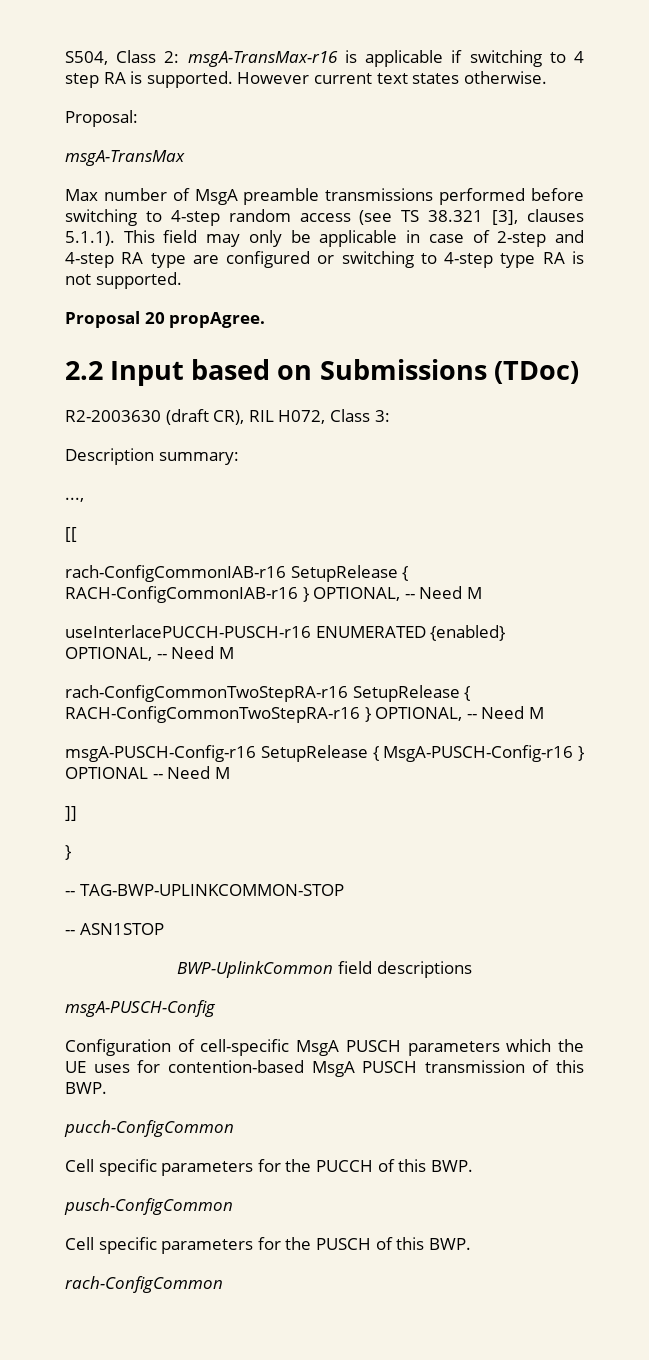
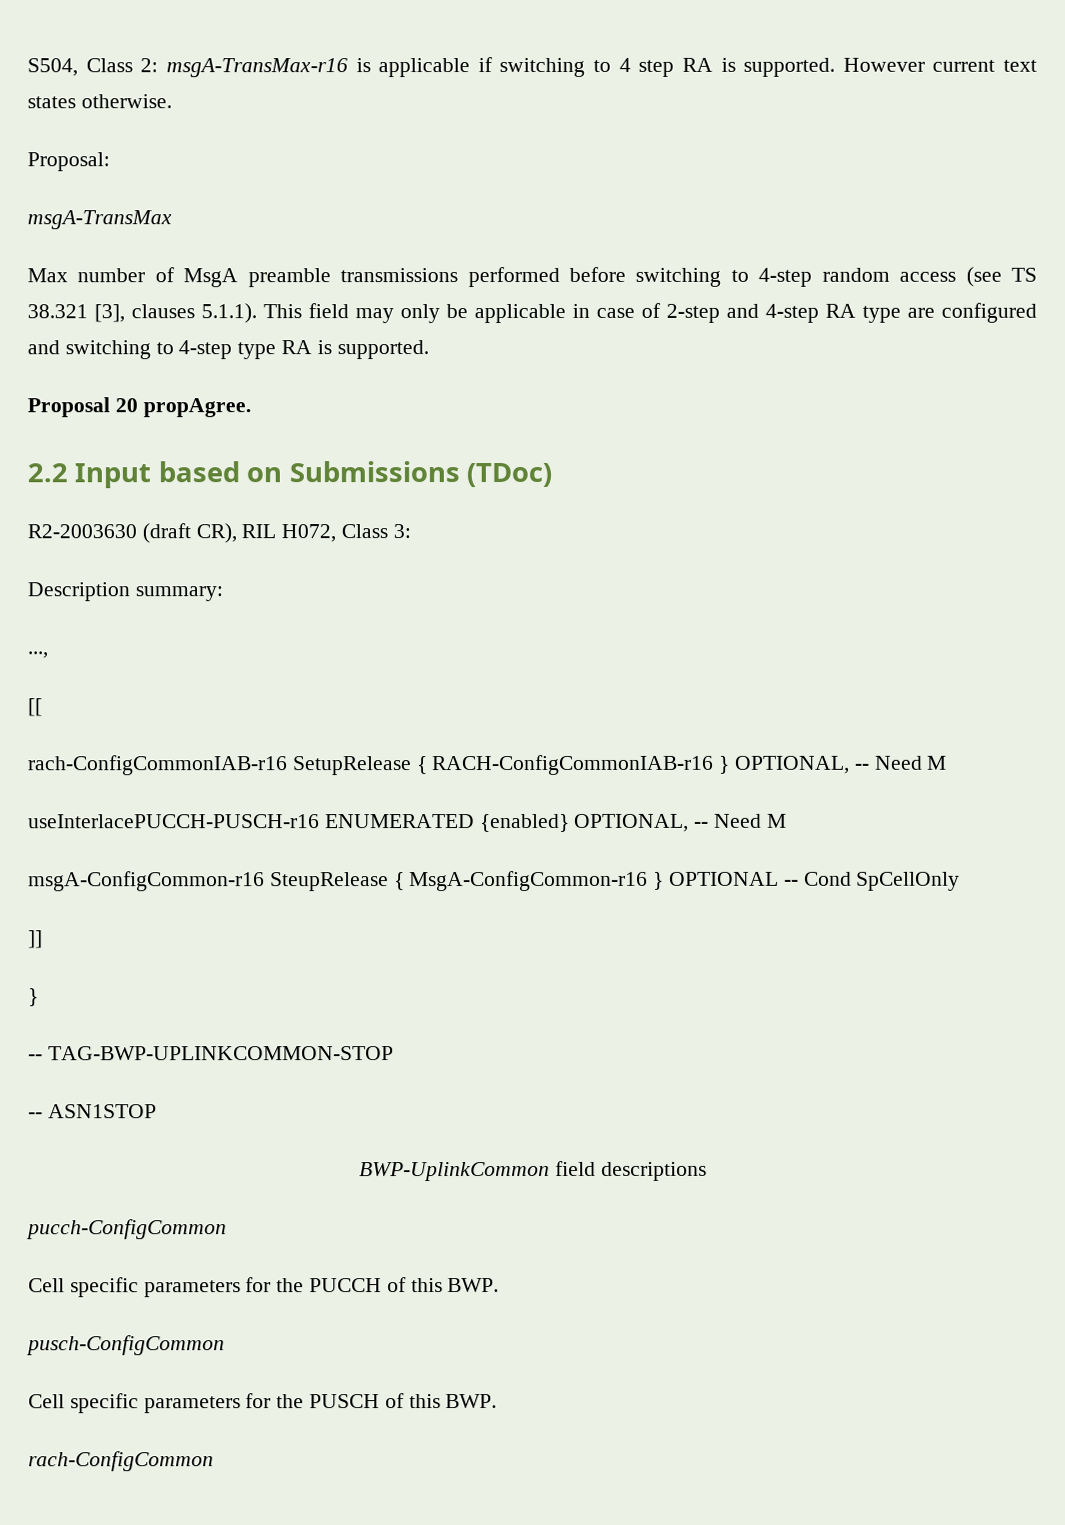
- Max number of MsgA preamble transmissions performed before switching to 4-step random access (see TS 38.321 [3], clauses 5.1.1). This field may only be applicable in case of 2-step and 4-step RA type are configured or switching to 4-step type RA is not supported.
+ Max number of MsgA preamble transmissions performed before switching to 4-step random access (see TS 38.321 [3], clauses 5.1.1). This field may only be applicable in case of 2-step and 4-step RA type are configured and switching to 4-step type RA is supported.
- rach-ConfigCommonTwoStepRA-r16 SetupRelease { RACH-ConfigCommonTwoStepRA-r16 } OPTIONAL, -- Need M
- msgA-PUSCH-Config-r16 SetupRelease { MsgA-PUSCH-Config-r16 } OPTIONAL -- Need M
+ msgA-ConfigCommon-r16 SteupRelease { MsgA-ConfigCommon-r16 } OPTIONAL -- Cond SpCellOnly
- msgA-PUSCH-Config
- Configuration of cell-specific MsgA PUSCH parameters which the UE uses for contention-based MsgA PUSCH transmission of this BWP.

